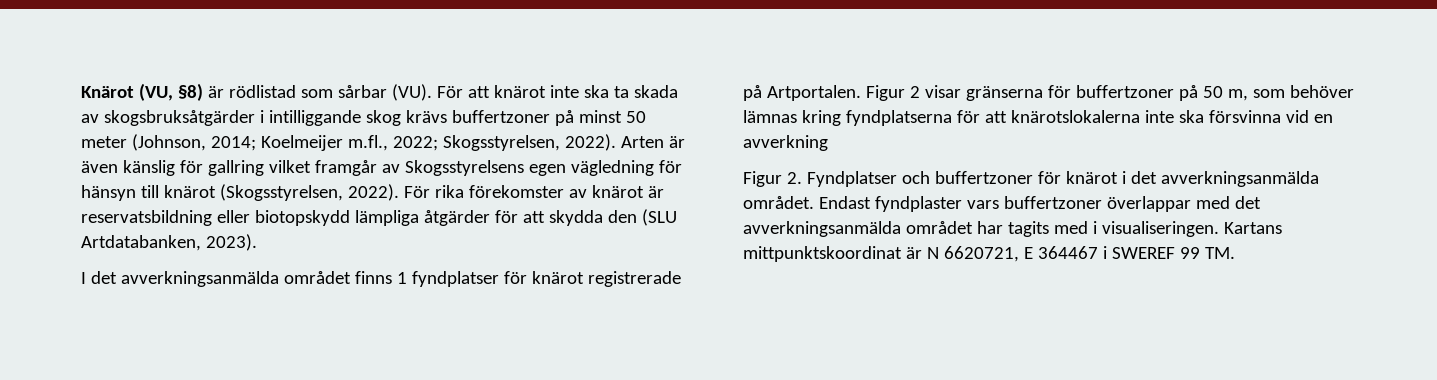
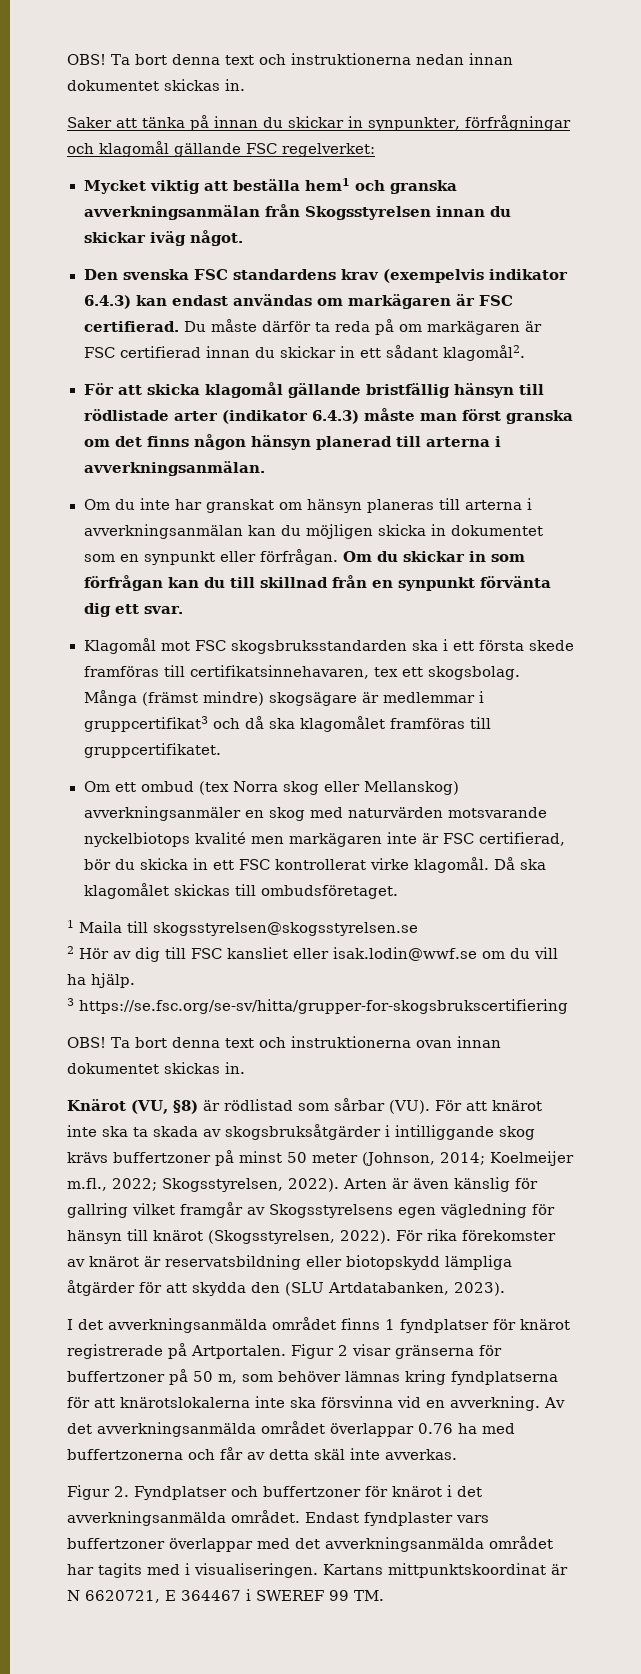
+ OBS! Ta bort denna text och instruktionerna nedan innan dokumentet skickas in.
+ Saker att tänka på innan du skickar in synpunkter, förfrågningar och klagomål gällande FSC regelverket:
+ Mycket viktig att beställa hem1 och granska avverkningsanmälan från Skogsstyrelsen innan du skickar iväg något.
+ Den svenska FSC standardens krav (exempelvis indikator 6.4.3) kan endast användas om markägaren är FSC certifierad. Du måste därför ta reda på om markägaren är FSC certifierad innan du skickar in ett sådant klagomål2.
+ För att skicka klagomål gällande bristfällig hänsyn till rödlistade arter (indikator 6.4.3) måste man först granska om det finns någon hänsyn planerad till arterna i avverkningsanmälan.
+ Om du inte har granskat om hänsyn planeras till arterna i avverkningsanmälan kan du möjligen skicka in dokumentet som en synpunkt eller förfrågan. Om du skickar in som förfrågan kan du till skillnad från en synpunkt förvänta dig ett svar.
+ Klagomål mot FSC skogsbruksstandarden ska i ett första skede framföras till certifikatsinnehavaren, tex ett skogsbolag. Många (främst mindre) skogsägare är medlemmar i gruppcertifikat3 och då ska klagomålet framföras till gruppcertifikatet.
+ Om ett ombud (tex Norra skog eller Mellanskog) avverkningsanmäler en skog med naturvärden motsvarande nyckelbiotops kvalité men markägaren inte är FSC certifierad, bör du skicka in ett FSC kontrollerat virke klagomål. Då ska klagomålet skickas till ombudsföretaget.
+ 1 Maila till skogsstyrelsen@skogsstyrelsen.se
+ 2 Hör av dig till FSC kansliet eller isak.lodin@wwf.se om du vill ha hjälp.
+ 3 https://se.fsc.org/se-sv/hitta/grupper-for-skogsbrukscertifiering
+ OBS! Ta bort denna text och instruktionerna ovan innan dokumentet skickas in.
- Figur 2 visar gränserna för buffertzoner på 50 m, som behöver lämnas kring fyndplatserna för att knärotslokalerna inte ska försvinna vid en avverkning
+ Figur 2 visar gränserna för buffertzoner på 50 m, som behöver lämnas kring fyndplatserna för att knärotslokalerna inte ska försvinna vid en avverkning. Av det avverkningsanmälda området överlappar 0.76 ha med buffertzonerna och får av detta skäl inte avverkas.

